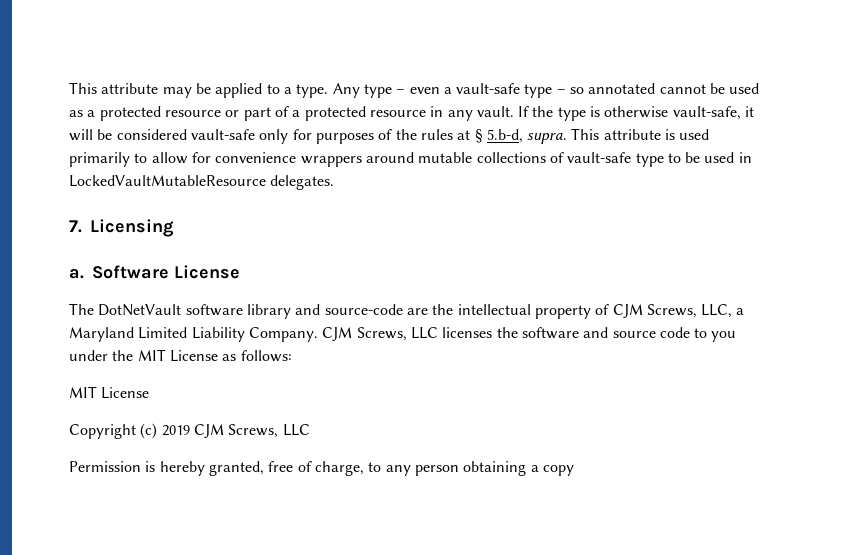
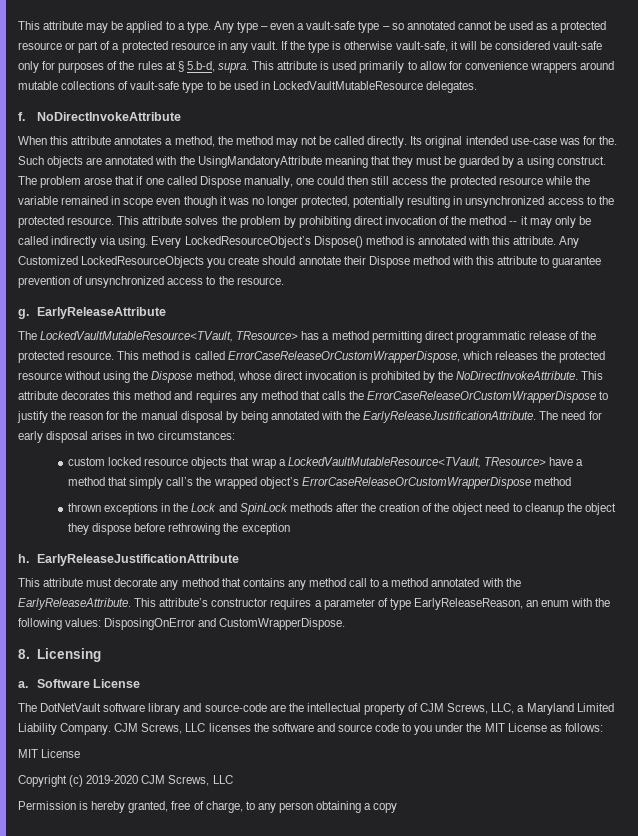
- 7. Licensing
+ f. NoDirectInvokeAttribute
+ When this attribute annotates a method, the method may not be called directly. Its original intended use-case was for the. Such objects are annotated with the UsingMandatoryAttribute meaning that they must be guarded by a using construct. The problem arose that if one called Dispose manually, one could then still access the protected resource while the variable remained in scope even though it was no longer protected, potentially resulting in unsynchronized access to the protected resource. This attribute solves the problem by prohibiting direct invocation of the method -- it may only be called indirectly via using. Every LockedResourceObject’s Dispose() method is annotated with this attribute. Any Customized LockedResourceObjects you create should annotate their Dispose method with this attribute to guarantee prevention of unsynchronized access to the resource.
+ g. EarlyReleaseAttribute
+ The LockedVaultMutableResource<TVault, TResource> has a method permitting direct programmatic release of the protected resource. This method is called ErrorCaseReleaseOrCustomWrapperDispose, which releases the protected resource without using the Dispose method, whose direct invocation is prohibited by the NoDirectInvokeAttribute. This attribute decorates this method and requires any method that calls the ErrorCaseReleaseOrCustomWrapperDispose to justify the reason for the manual disposal by being annotated with the EarlyReleaseJustificationAttribute. The need for early disposal arises in two circumstances:
+ custom locked resource objects that wrap a LockedVaultMutableResource<TVault, TResource> have a method that simply call’s the wrapped object’s ErrorCaseReleaseOrCustomWrapperDispose method
+ thrown exceptions in the Lock and SpinLock methods after the creation of the object need to cleanup the object they dispose before rethrowing the exception
+ h. EarlyReleaseJustificationAttribute
+ This attribute must decorate any method that contains any method call to a method annotated with the EarlyReleaseAttribute. This attribute’s constructor requires a parameter of type EarlyReleaseReason, an enum with the following values: DisposingOnError and CustomWrapperDispose.
+ 8. Licensing
- Copyright (c) 2019 CJM Screws, LLC
+ Copyright (c) 2019-2020 CJM Screws, LLC

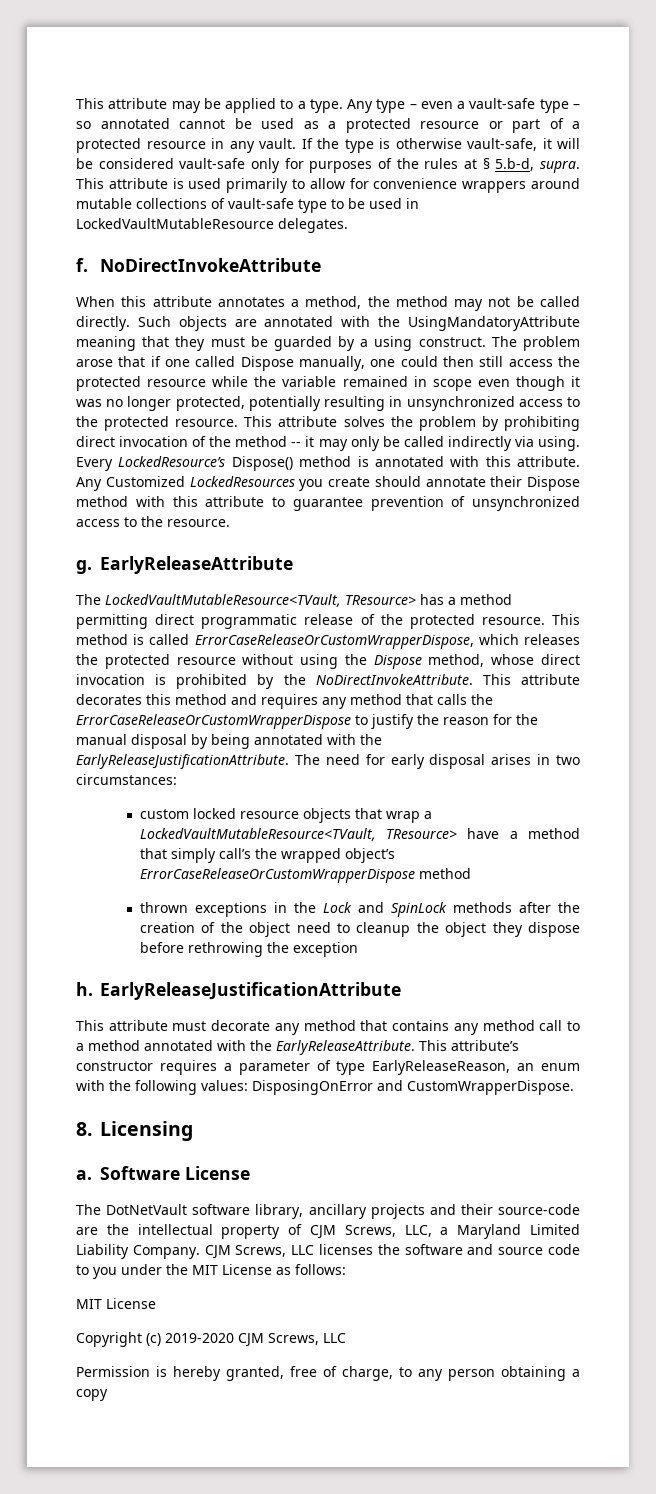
- Its original intended use-case was for the.
- Every LockedResourceObject’s Dispose() method is annotated with this attribute.
+ Every LockedResource’s Dispose() method is annotated with this attribute.
- Any Customized LockedResourceObjects you create should annotate their Dispose method with this attribute to guarantee prevention of unsynchronized access to the resource.
+ Any Customized LockedResources you create should annotate their Dispose method with this attribute to guarantee prevention of unsynchronized access to the resource.
- The DotNetVault software library and source-code are the intellectual property of CJM Screws, LLC, a Maryland Limited Liability Company.
+ The DotNetVault software library, ancillary projects and their source-code are the intellectual property of CJM Screws, LLC, a Maryland Limited Liability Company.

